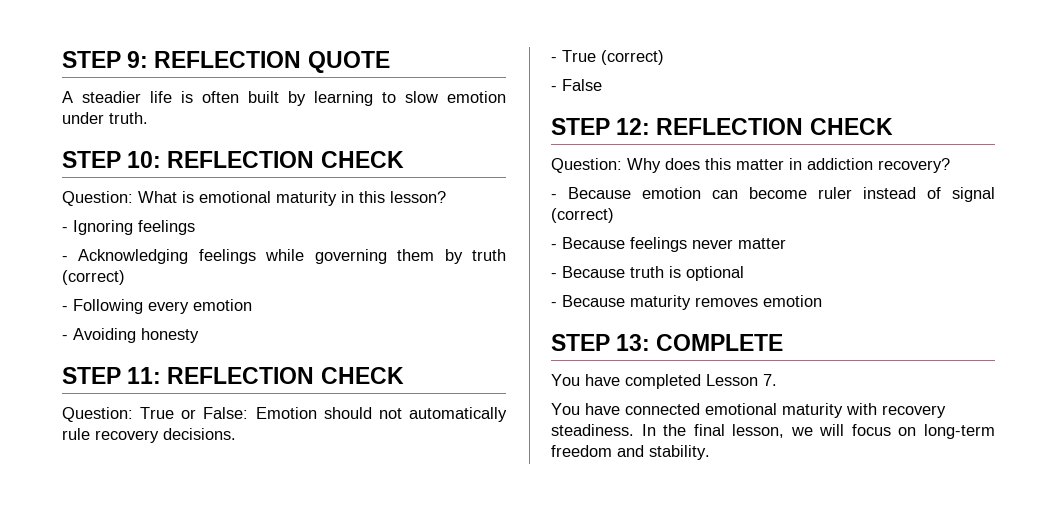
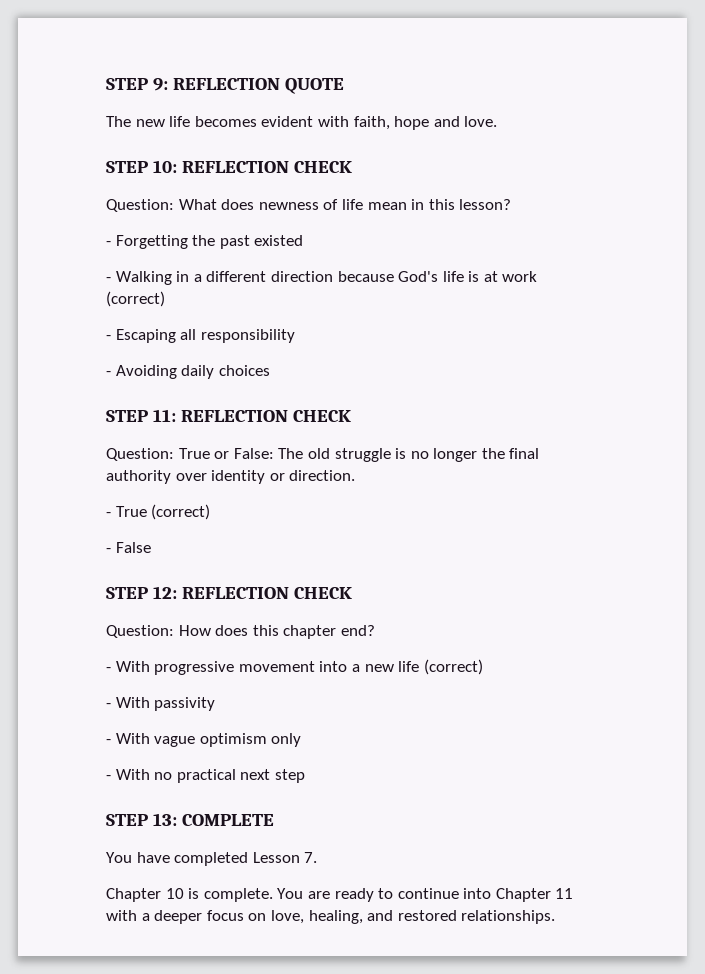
- A steadier life is often built by learning to slow emotion under truth.
+ The new life becomes evident with faith, hope and love.
- Question: What is emotional maturity in this lesson?
+ Question: What does newness of life mean in this lesson?
- - Ignoring feelings
- - Acknowledging feelings while governing them by truth (correct)
- - Following every emotion
+ - Forgetting the past existed
+ - Walking in a different direction because God's life is at work (correct)
+ - Escaping all responsibility
- - Avoiding honesty
+ - Avoiding daily choices
- Question: True or False: Emotion should not automatically rule recovery decisions.
+ Question: True or False: The old struggle is no longer the final authority over identity or direction.
- Question: Why does this matter in addiction recovery?
- - Because emotion can become ruler instead of signal (correct)
- - Because feelings never matter
- - Because truth is optional
- - Because maturity removes emotion
+ Question: How does this chapter end?
+ - With progressive movement into a new life (correct)
+ - With passivity
+ - With vague optimism only
+ - With no practical next step
- You have connected emotional maturity with recovery steadiness. In the final lesson, we will focus on long-term freedom and stability.
+ Chapter 10 is complete. You are ready to continue into Chapter 11 with a deeper focus on love, healing, and restored relationships.

